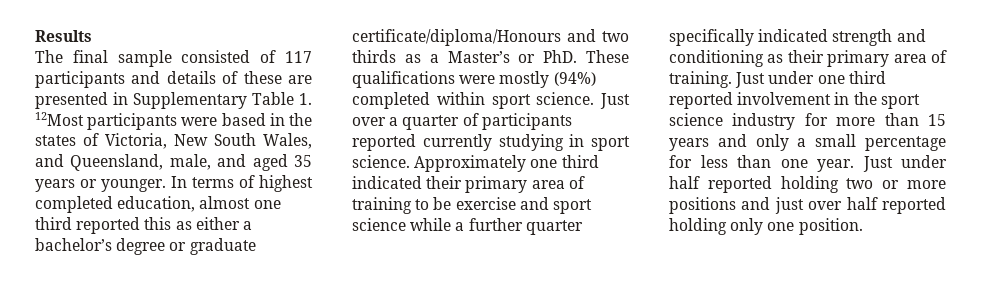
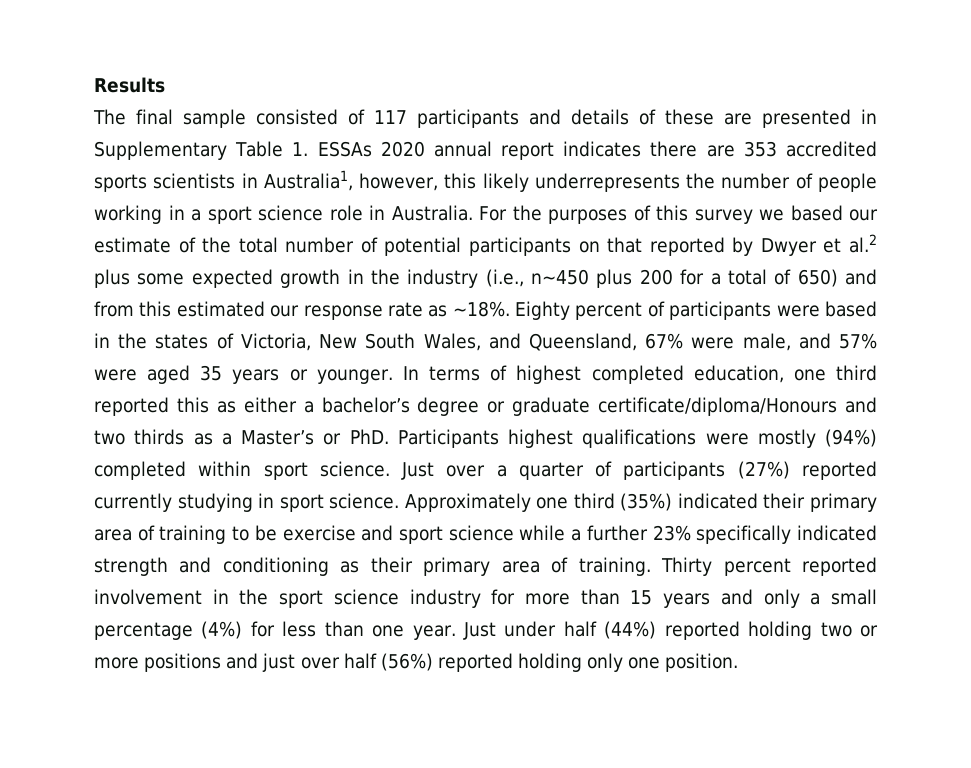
- The final sample consisted of 117 participants and details of these are presented in Supplementary Table 1. 12Most participants were based in the states of Victoria, New South Wales, and Queensland, male, and aged 35 years or younger.
+ The final sample consisted of 117 participants and details of these are presented in Supplementary Table 1. ESSAs 2020 annual report indicates there are 353 accredited sports scientists in Australia1, however, this likely underrepresents the number of people working in a sport science role in Australia. For the purposes of this survey we based our estimate of the total number of potential participants on that reported by Dwyer et al.2 plus some expected growth in the industry (i.e., n~450 plus 200 for a total of 650) and from this estimated our response rate as ~18%. Eighty percent of participants were based in the states of Victoria, New South Wales, and Queensland, 67% were male, and 57% were aged 35 years or younger.
- In terms of highest completed education, almost one third reported this as either a bachelor’s degree or graduate certificate/diploma/Honours and two thirds as a Master’s or PhD. These qualifications were mostly (94%) completed within sport science.
+ In terms of highest completed education, one third reported this as either a bachelor’s degree or graduate certificate/diploma/Honours and two thirds as a Master’s or PhD. Participants highest qualifications were mostly (94%) completed within sport science.
- Just over a quarter of participants reported currently studying in sport science.
+ Just over a quarter of participants (27%) reported currently studying in sport science.
- Approximately one third indicated their primary area of training to be exercise and sport science while a further quarter specifically indicated strength and conditioning as their primary area of training.
+ Approximately one third (35%) indicated their primary area of training to be exercise and sport science while a further 23% specifically indicated strength and conditioning as their primary area of training.
- Just under one third reported involvement in the sport science industry for more than 15 years and only a small percentage for less than one year.
+ Thirty percent reported involvement in the sport science industry for more than 15 years and only a small percentage (4%) for less than one year.
- Just under half reported holding two or more positions and just over half reported holding only one position.
+ Just under half (44%) reported holding two or more positions and just over half (56%) reported holding only one position.

